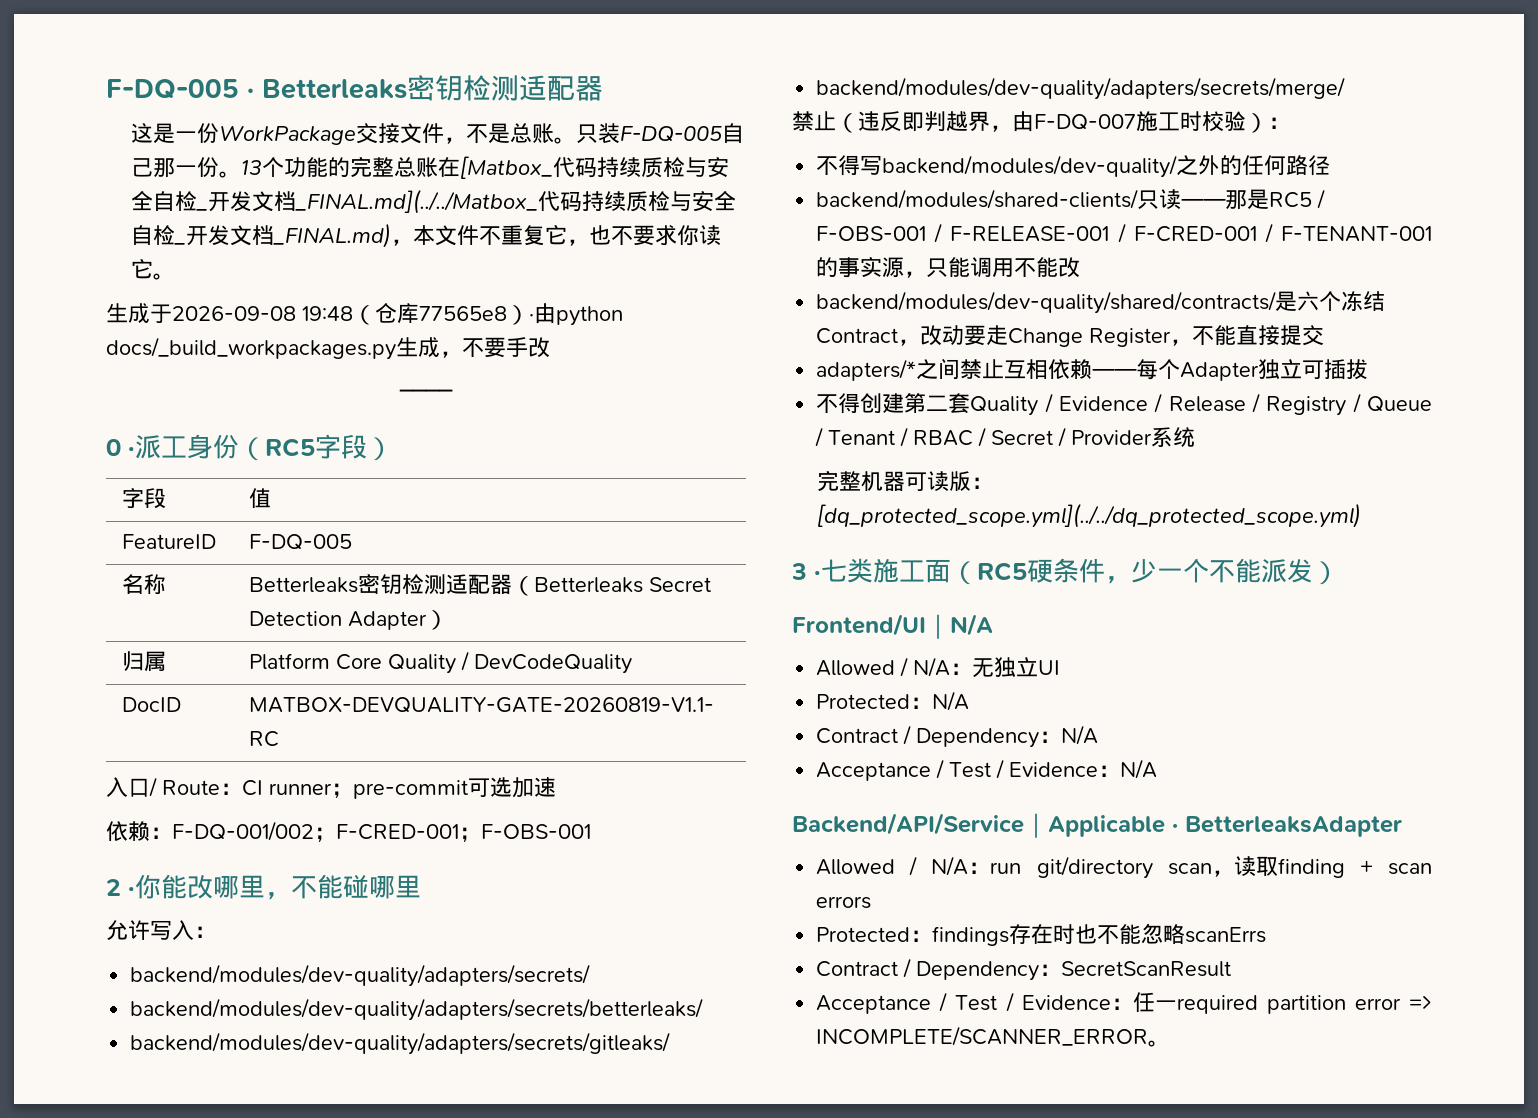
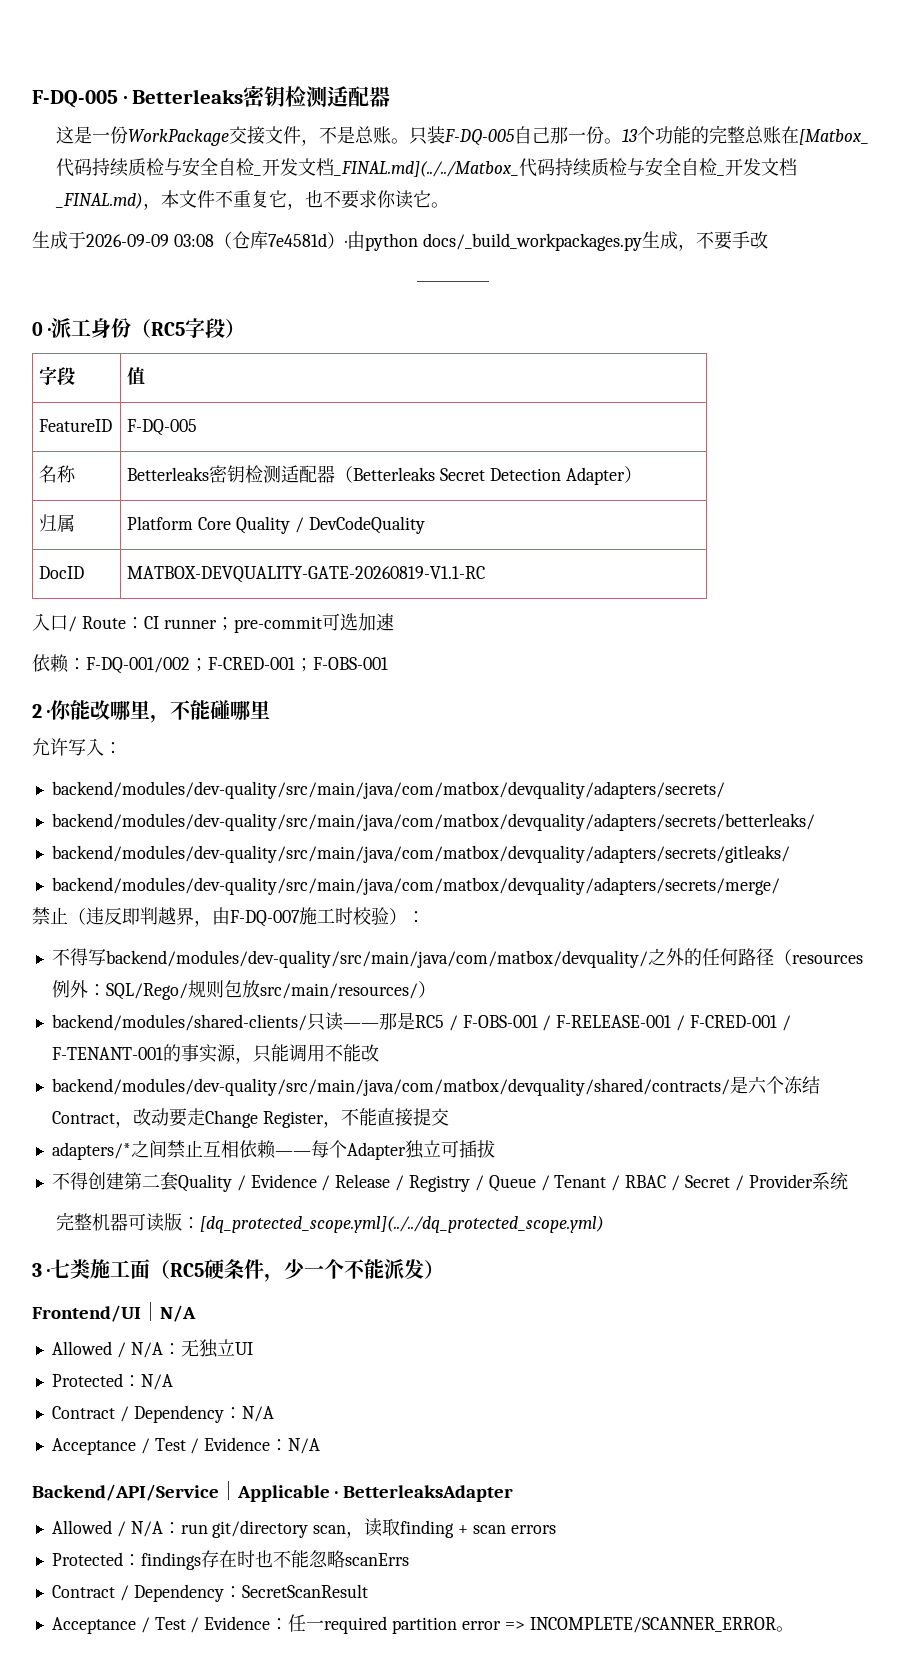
- 生成于2026-09-08 19:48（仓库77565e8）·由python docs/_build_workpackages.py生成，不要手改
+ 生成于2026-09-09 03:08（仓库7e4581d）·由python docs/_build_workpackages.py生成，不要手改
- backend/modules/dev-quality/adapters/secrets/
- backend/modules/dev-quality/adapters/secrets/betterleaks/
- backend/modules/dev-quality/adapters/secrets/gitleaks/
- backend/modules/dev-quality/adapters/secrets/merge/
+ backend/modules/dev-quality/src/main/java/com/matbox/devquality/adapters/secrets/
+ backend/modules/dev-quality/src/main/java/com/matbox/devquality/adapters/secrets/betterleaks/
+ backend/modules/dev-quality/src/main/java/com/matbox/devquality/adapters/secrets/gitleaks/
+ backend/modules/dev-quality/src/main/java/com/matbox/devquality/adapters/secrets/merge/
- 不得写backend/modules/dev-quality/之外的任何路径
+ 不得写backend/modules/dev-quality/src/main/java/com/matbox/devquality/之外的任何路径（resources例外：SQL/Rego/规则包放src/main/resources/）
- backend/modules/dev-quality/shared/contracts/是六个冻结Contract，改动要走Change Register，不能直接提交
+ backend/modules/dev-quality/src/main/java/com/matbox/devquality/shared/contracts/是六个冻结Contract，改动要走Change Register，不能直接提交

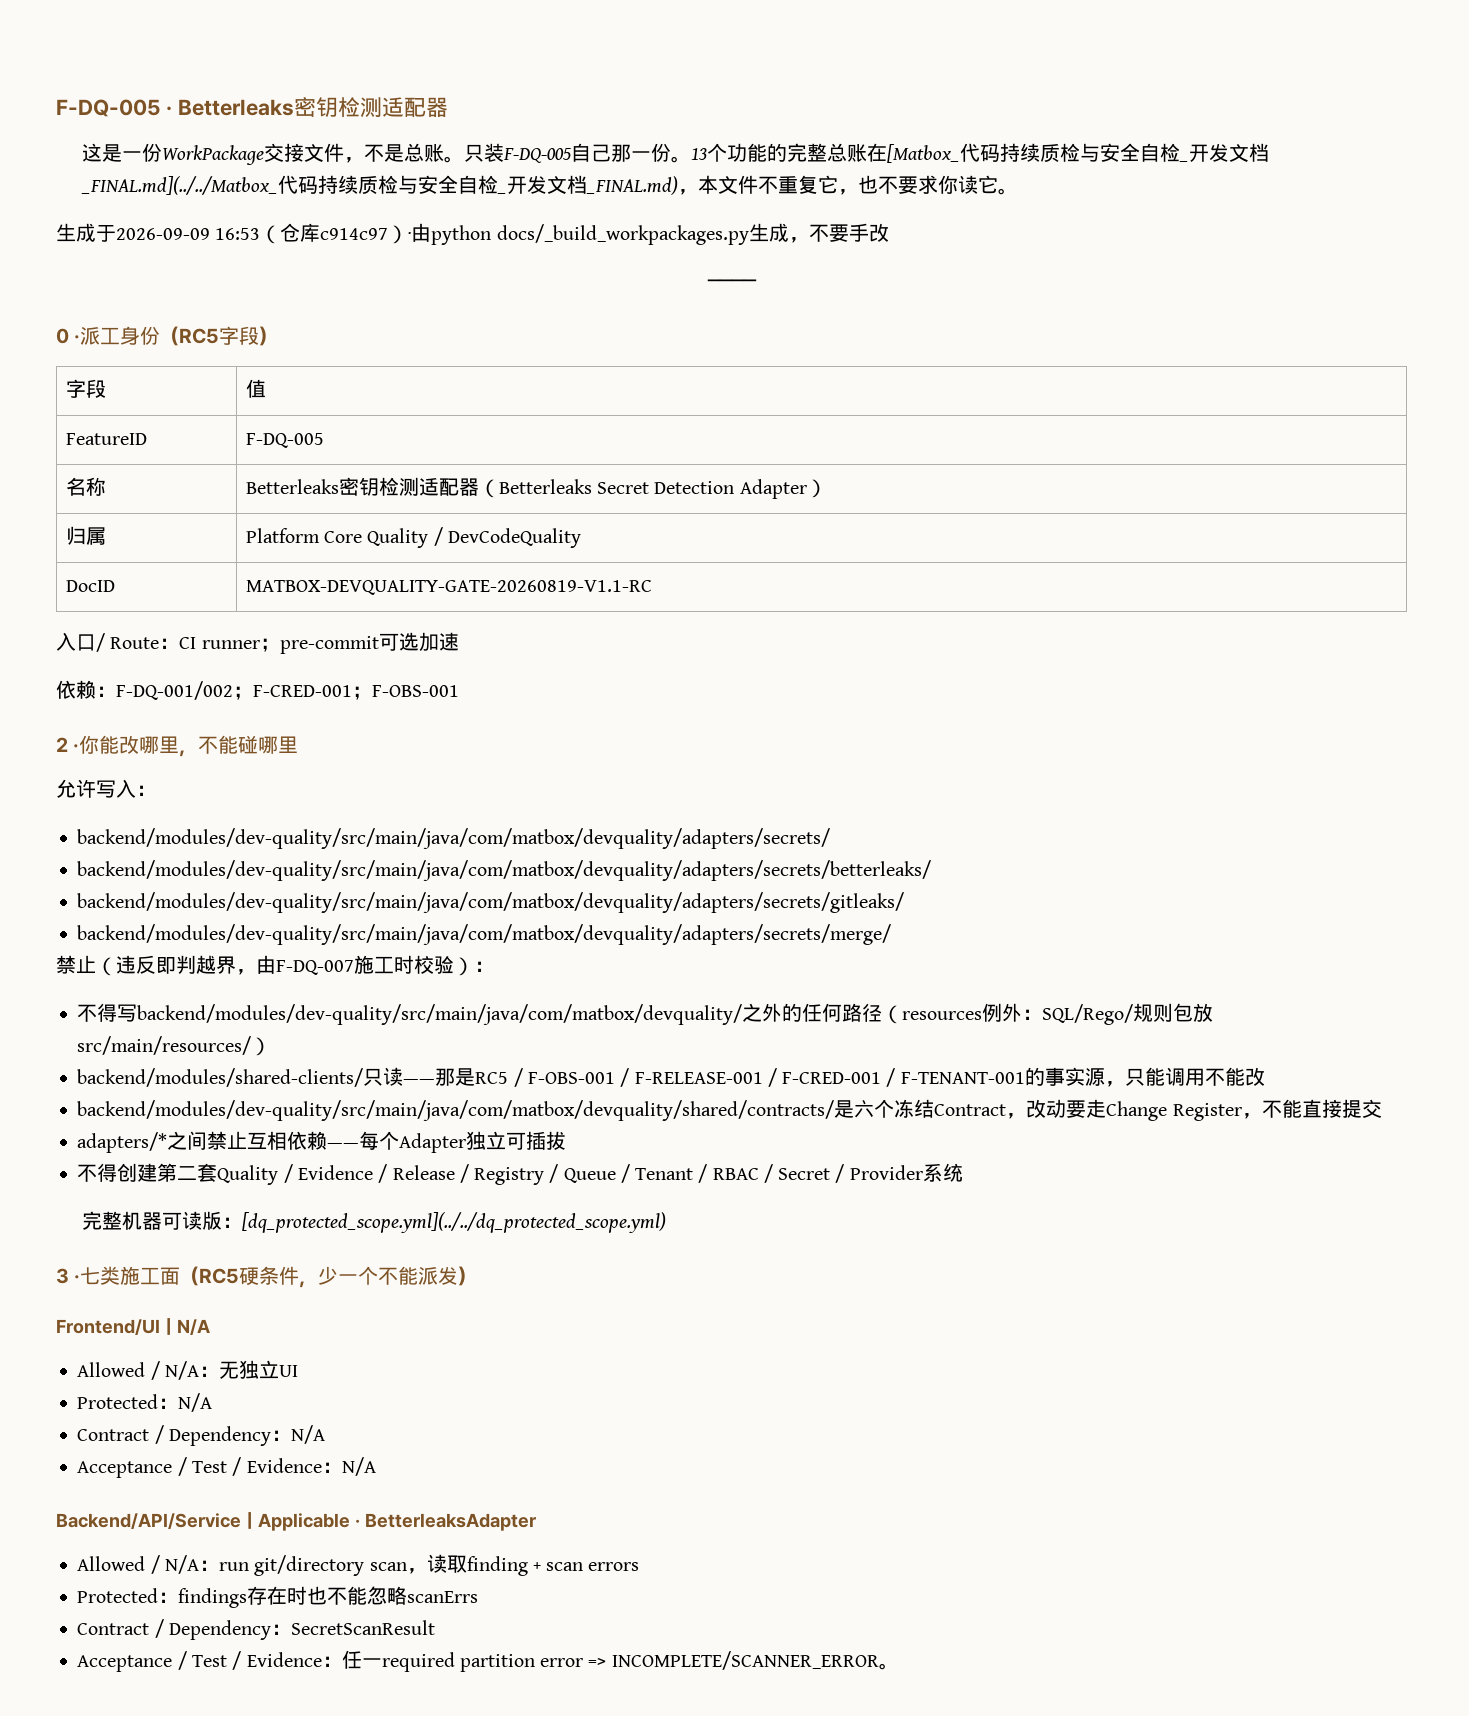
- 生成于2026-09-09 03:08（仓库7e4581d）·由python docs/_build_workpackages.py生成，不要手改
+ 生成于2026-09-09 16:53（仓库c914c97）·由python docs/_build_workpackages.py生成，不要手改

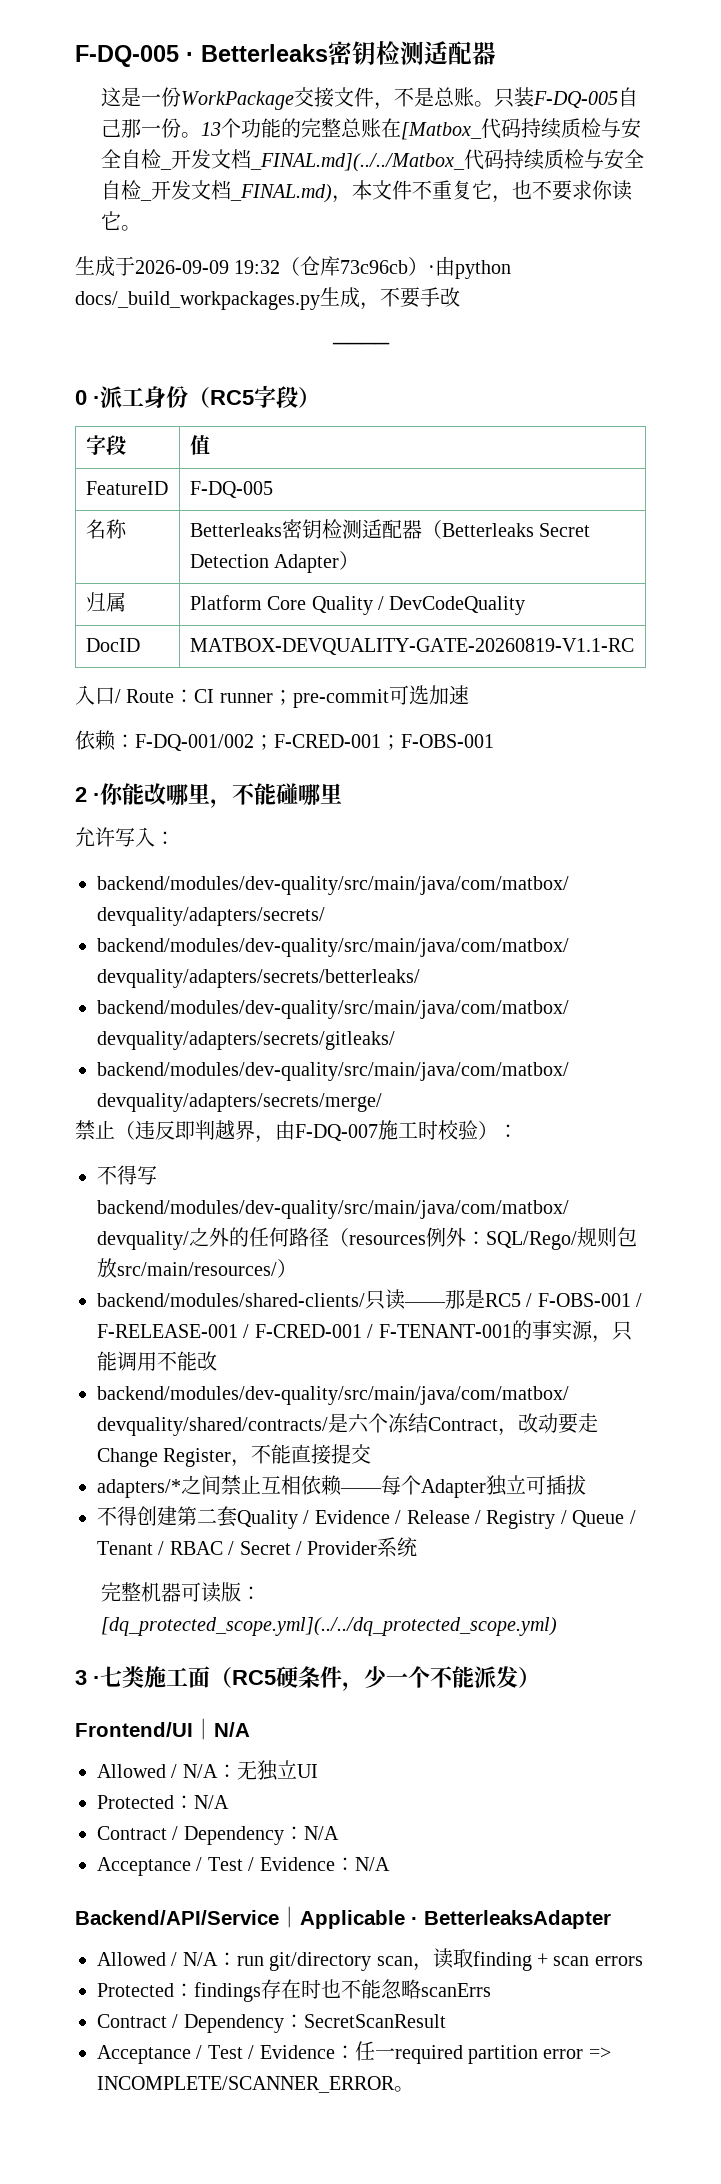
- 生成于2026-09-09 16:53（仓库c914c97）·由python docs/_build_workpackages.py生成，不要手改
+ 生成于2026-09-09 19:32（仓库73c96cb）·由python docs/_build_workpackages.py生成，不要手改

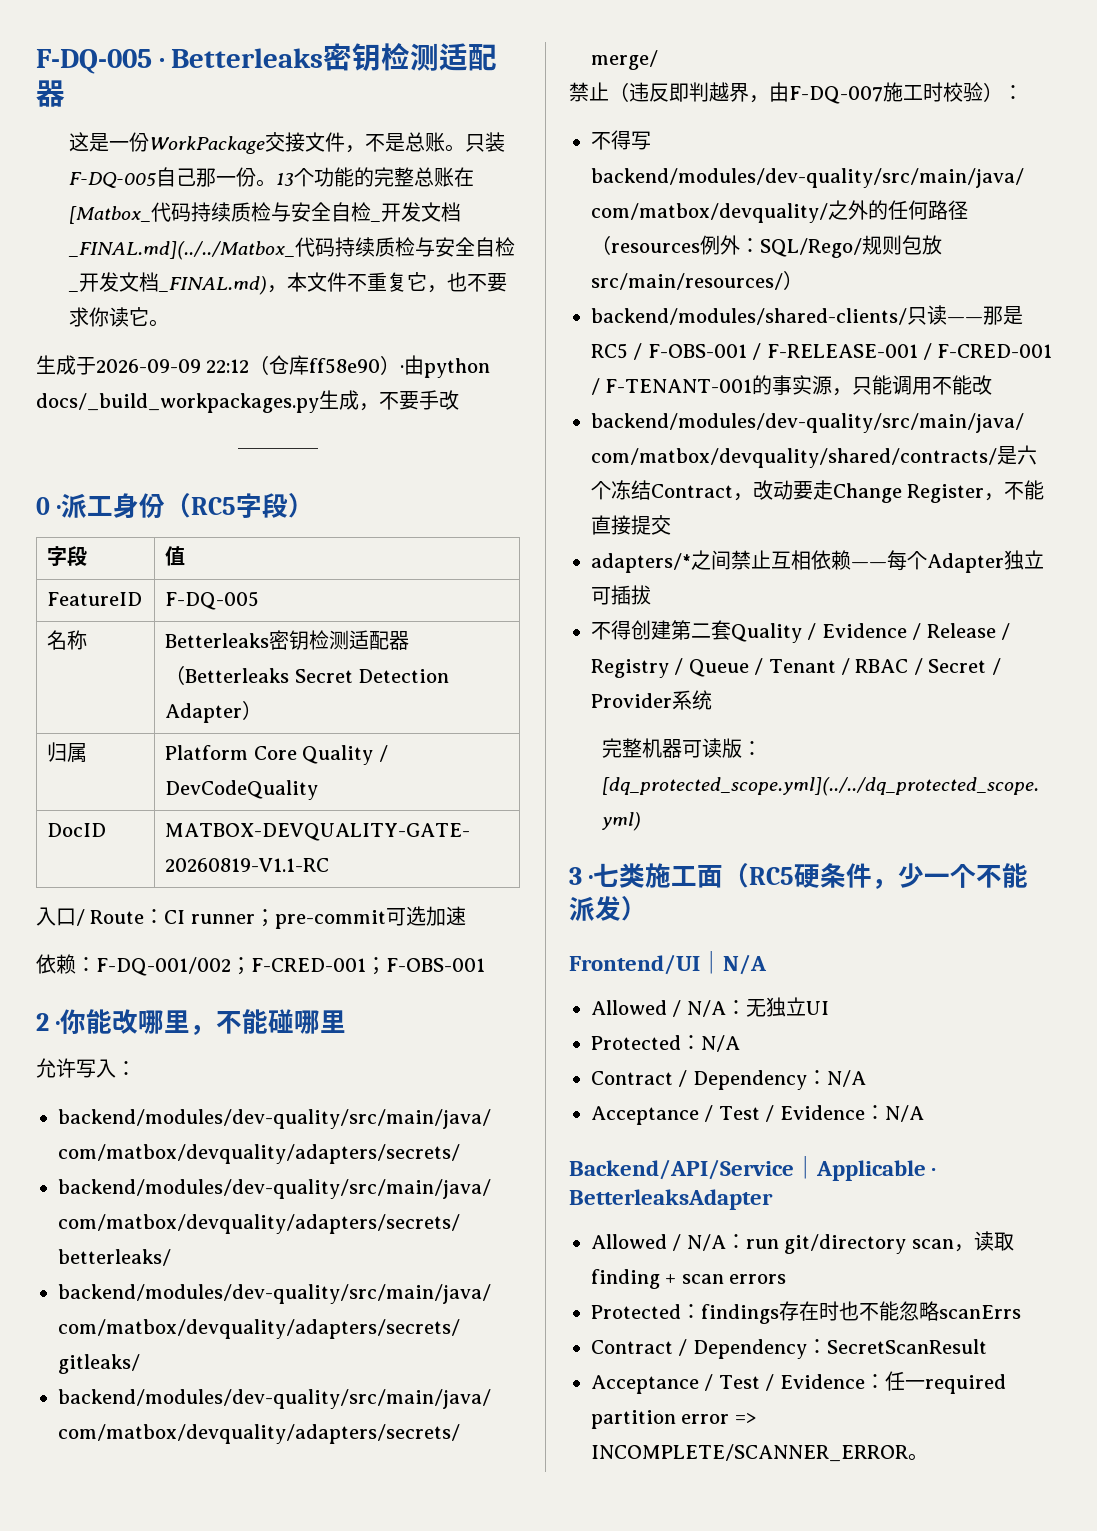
- 生成于2026-09-09 19:32（仓库73c96cb）·由python docs/_build_workpackages.py生成，不要手改
+ 生成于2026-09-09 22:12（仓库ff58e90）·由python docs/_build_workpackages.py生成，不要手改

